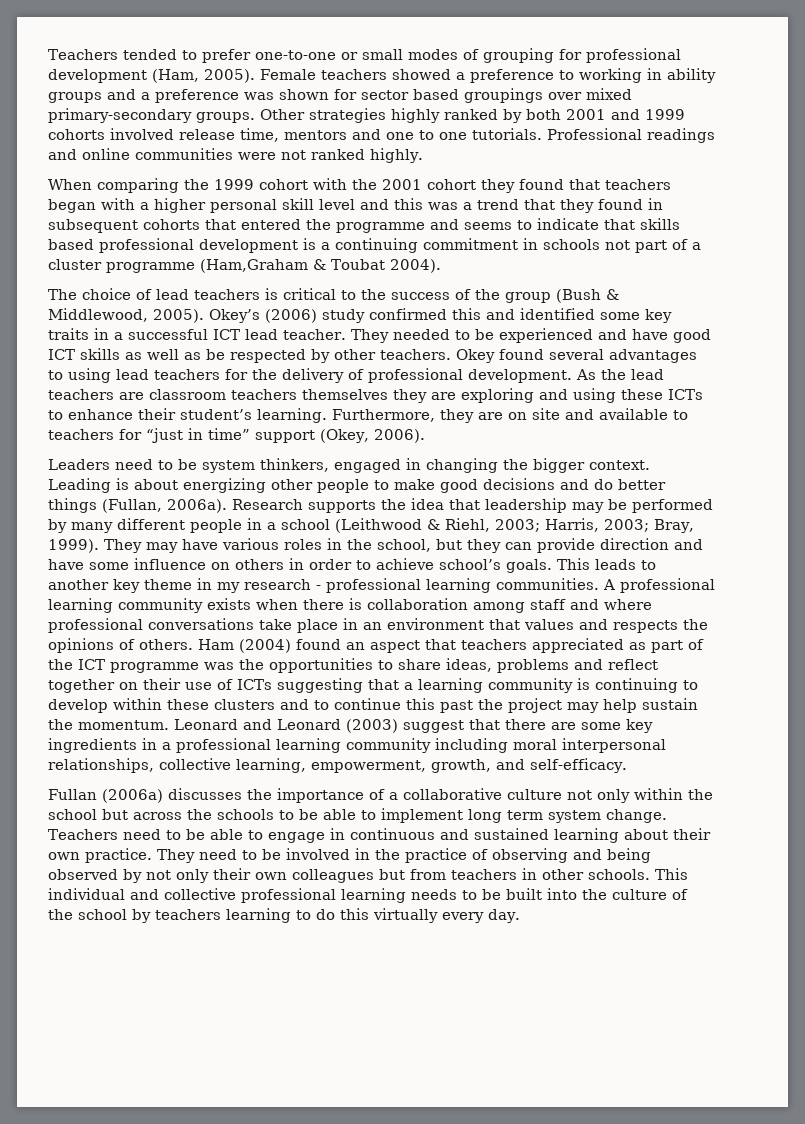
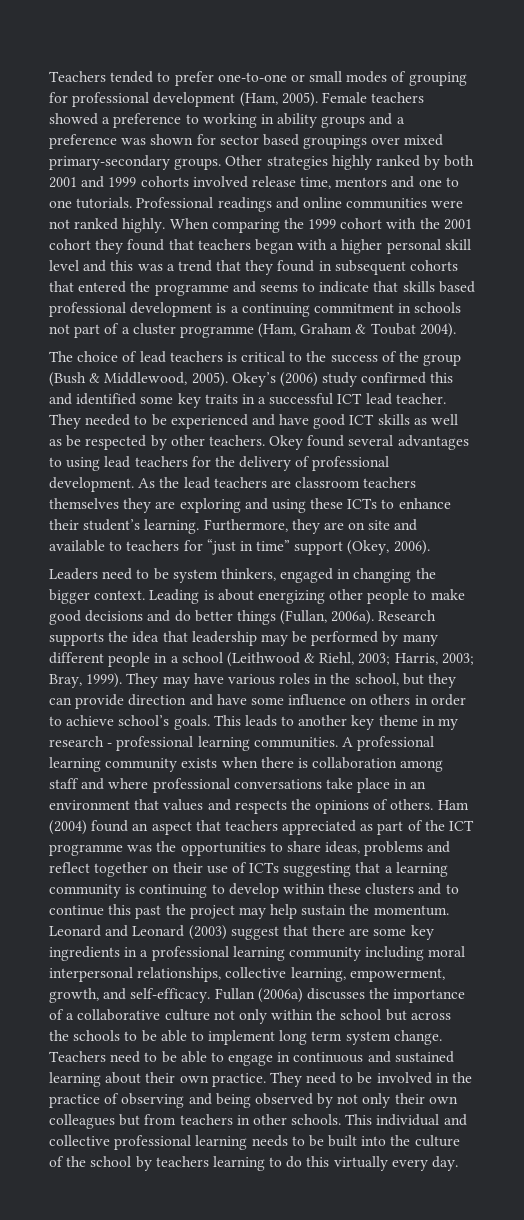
- Professional readings and online communities were not ranked highly.
- When comparing the 1999 cohort with the 2001 cohort they found that teachers began with a higher personal skill level and this was a trend that they found in subsequent cohorts that entered the programme and seems to indicate that skills based professional development is a continuing commitment in schools not part of a cluster programme (Ham,Graham & Toubat 2004).
+ Professional readings and online communities were not ranked highly. When comparing the 1999 cohort with the 2001 cohort they found that teachers began with a higher personal skill level and this was a trend that they found in subsequent cohorts that entered the programme and seems to indicate that skills based professional development is a continuing commitment in schools not part of a cluster programme (Ham, Graham & Toubat 2004).
- Leonard and Leonard (2003) suggest that there are some key ingredients in a professional learning community including moral interpersonal relationships, collective learning, empowerment, growth, and self-efficacy.
- Fullan (2006a) discusses the importance of a collaborative culture not only within the school but across the schools to be able to implement long term system change.
+ Leonard and Leonard (2003) suggest that there are some key ingredients in a professional learning community including moral interpersonal relationships, collective learning, empowerment, growth, and self-efficacy. Fullan (2006a) discusses the importance of a collaborative culture not only within the school but across the schools to be able to implement long term system change.

